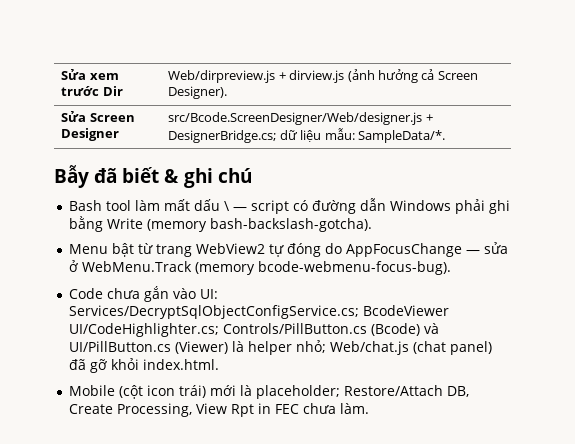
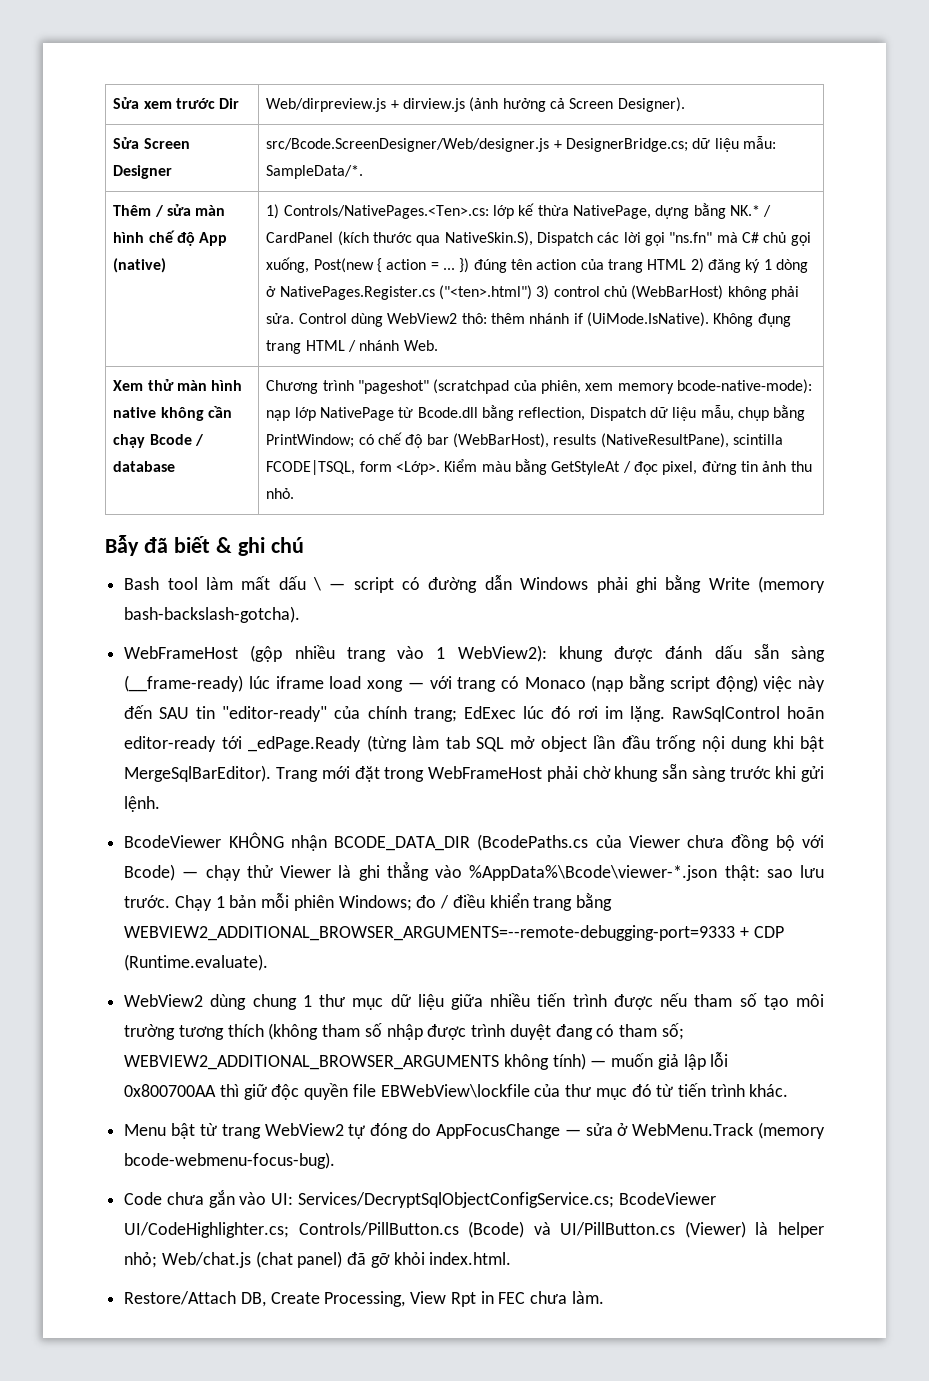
+ Thêm / sửa màn hình chế độ App (native) | 1) Controls/NativePages.<Ten>.cs: lớp kế thừa NativePage, dựng bằng NK.* / CardPanel (kích thước qua NativeSkin.S), Dispatch các lời gọi "ns.fn" mà C# chủ gọi xuống, Post(new { action = ... }) đúng tên action của trang HTML 2) đăng ký 1 dòng ở NativePages.Register.cs ("<ten>.html") 3) control chủ (WebBarHost) không phải sửa. Control dùng WebView2 thô: thêm nhánh if (UiMode.IsNative). Không đụng trang HTML / nhánh Web.
+ Xem thử màn hình native không cần chạy Bcode / database | Chương trình "pageshot" (scratchpad của phiên, xem memory bcode-native-mode): nạp lớp NativePage từ Bcode.dll bằng reflection, Dispatch dữ liệu mẫu, chụp bằng PrintWindow; có chế độ bar (WebBarHost), results (NativeResultPane), scintilla FCODE|TSQL, form <Lớp>. Kiểm màu bằng GetStyleAt / đọc pixel, đừng tin ảnh thu nhỏ.
+ WebFrameHost (gộp nhiều trang vào 1 WebView2): khung được đánh dấu sẵn sàng (__frame-ready) lúc iframe load xong — với trang có Monaco (nạp bằng script động) việc này đến SAU tin "editor-ready" của chính trang; EdExec lúc đó rơi im lặng. RawSqlControl hoãn editor-ready tới _edPage.Ready (từng làm tab SQL mở object lần đầu trống nội dung khi bật MergeSqlBarEditor). Trang mới đặt trong WebFrameHost phải chờ khung sẵn sàng trước khi gửi lệnh.
+ BcodeViewer KHÔNG nhận BCODE_DATA_DIR (BcodePaths.cs của Viewer chưa đồng bộ với Bcode) — chạy thử Viewer là ghi thẳng vào %AppData%\Bcode\viewer-*.json thật: sao lưu trước. Chạy 1 bản mỗi phiên Windows; đo / điều khiển trang bằng WEBVIEW2_ADDITIONAL_BROWSER_ARGUMENTS=--remote-debugging-port=9333 + CDP (Runtime.evaluate).
+ WebView2 dùng chung 1 thư mục dữ liệu giữa nhiều tiến trình được nếu tham số tạo môi trường tương thích (không tham số nhập được trình duyệt đang có tham số; WEBVIEW2_ADDITIONAL_BROWSER_ARGUMENTS không tính) — muốn giả lập lỗi 0x800700AA thì giữ độc quyền file EBWebView\lockfile của thư mục đó từ tiến trình khác.
- Mobile (cột icon trái) mới là placeholder; Restore/Attach DB, Create Processing, View Rpt in FEC chưa làm.
+ Restore/Attach DB, Create Processing, View Rpt in FEC chưa làm.

